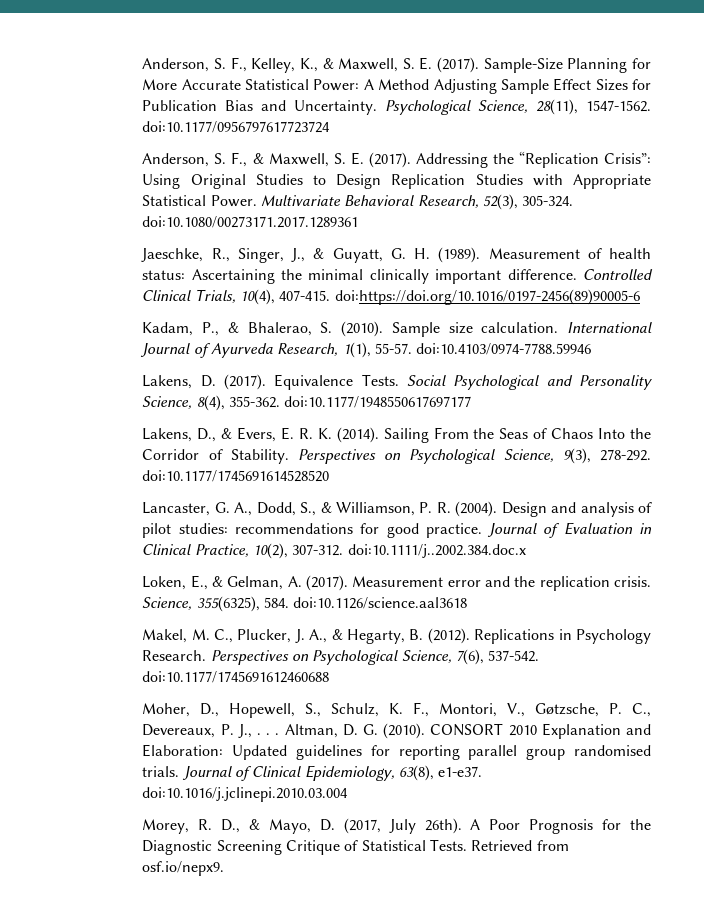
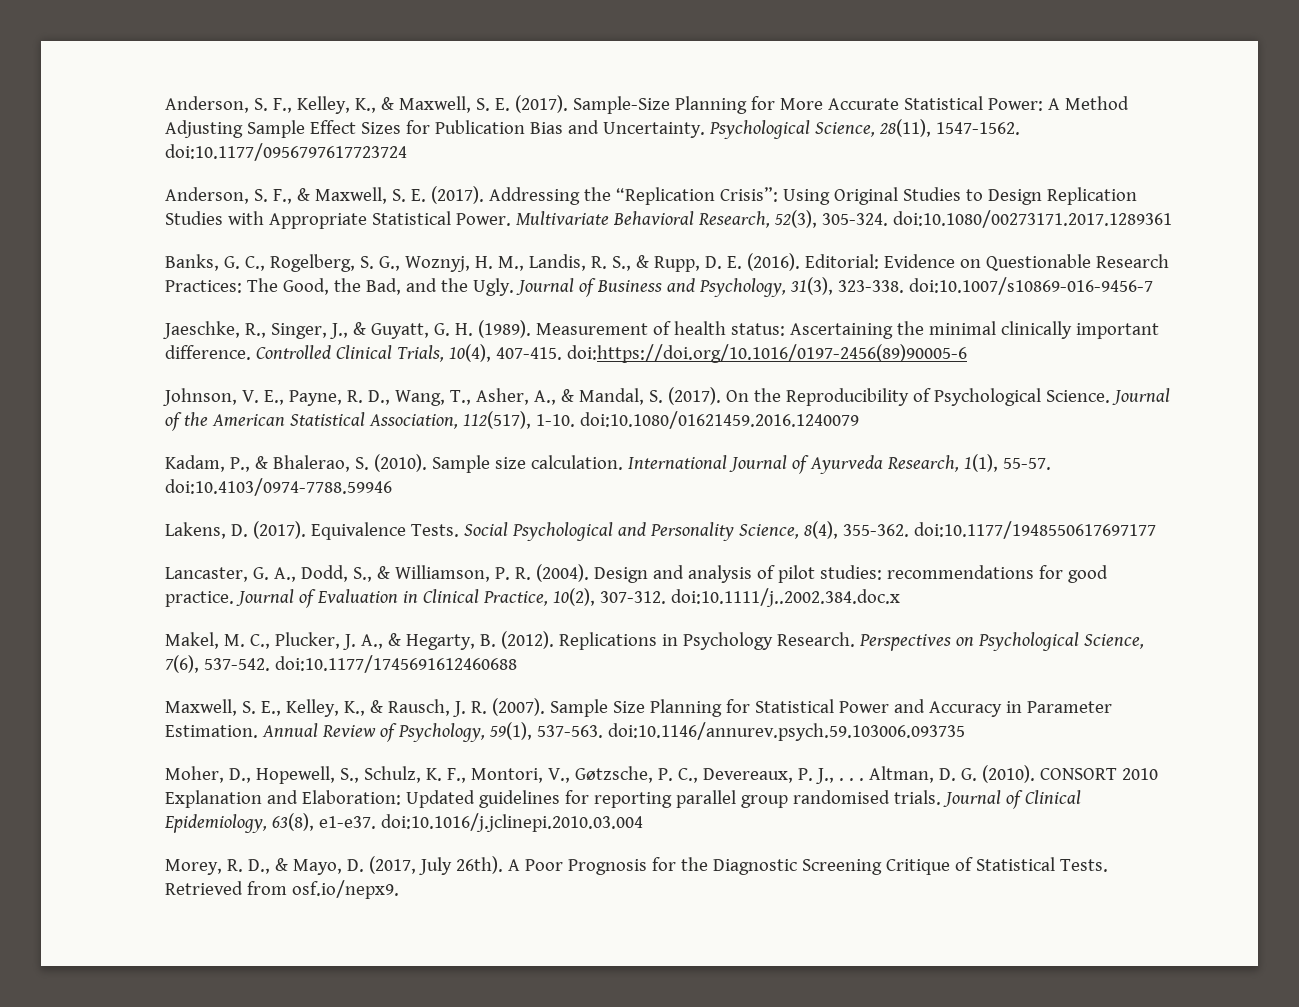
+ Banks, G. C., Rogelberg, S. G., Woznyj, H. M., Landis, R. S., & Rupp, D. E. (2016). Editorial: Evidence on Questionable Research Practices: The Good, the Bad, and the Ugly. Journal of Business and Psychology, 31(3), 323-338. doi:10.1007/s10869-016-9456-7
+ Johnson, V. E., Payne, R. D., Wang, T., Asher, A., & Mandal, S. (2017). On the Reproducibility of Psychological Science. Journal of the American Statistical Association, 112(517), 1-10. doi:10.1080/01621459.2016.1240079
- Lakens, D., & Evers, E. R. K. (2014). Sailing From the Seas of Chaos Into the Corridor of Stability. Perspectives on Psychological Science, 9(3), 278-292. doi:10.1177/1745691614528520
- Loken, E., & Gelman, A. (2017). Measurement error and the replication crisis. Science, 355(6325), 584. doi:10.1126/science.aal3618
+ Maxwell, S. E., Kelley, K., & Rausch, J. R. (2007). Sample Size Planning for Statistical Power and Accuracy in Parameter Estimation. Annual Review of Psychology, 59(1), 537-563. doi:10.1146/annurev.psych.59.103006.093735

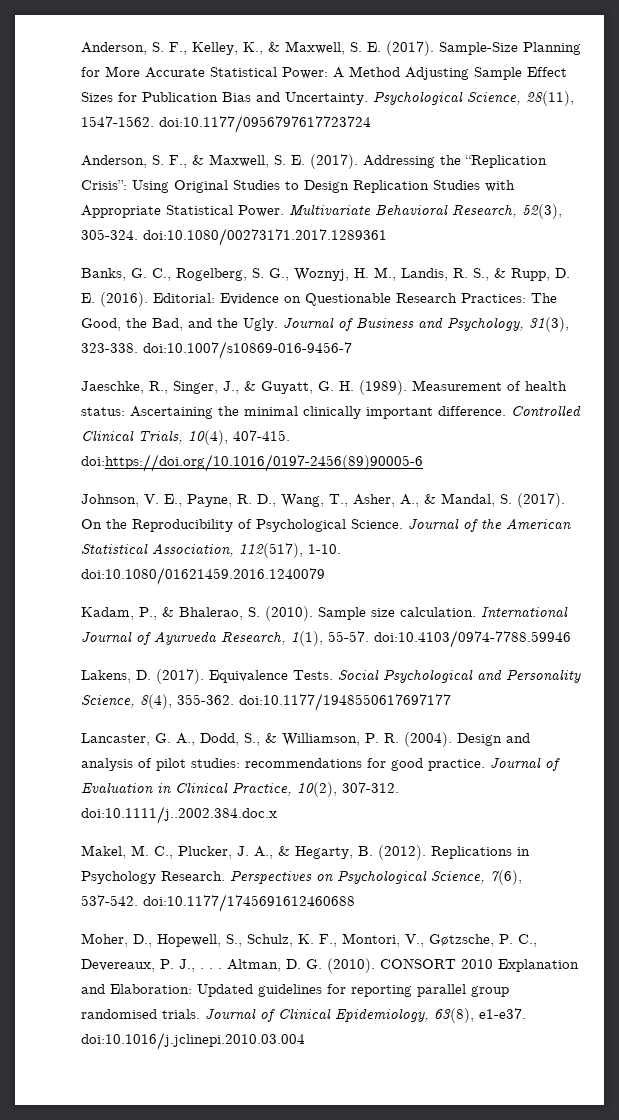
- Maxwell, S. E., Kelley, K., & Rausch, J. R. (2007). Sample Size Planning for Statistical Power and Accuracy in Parameter Estimation. Annual Review of Psychology, 59(1), 537-563. doi:10.1146/annurev.psych.59.103006.093735
- Morey, R. D., & Mayo, D. (2017, July 26th). A Poor Prognosis for the Diagnostic Screening Critique of Statistical Tests. Retrieved from osf.io/nepx9.

